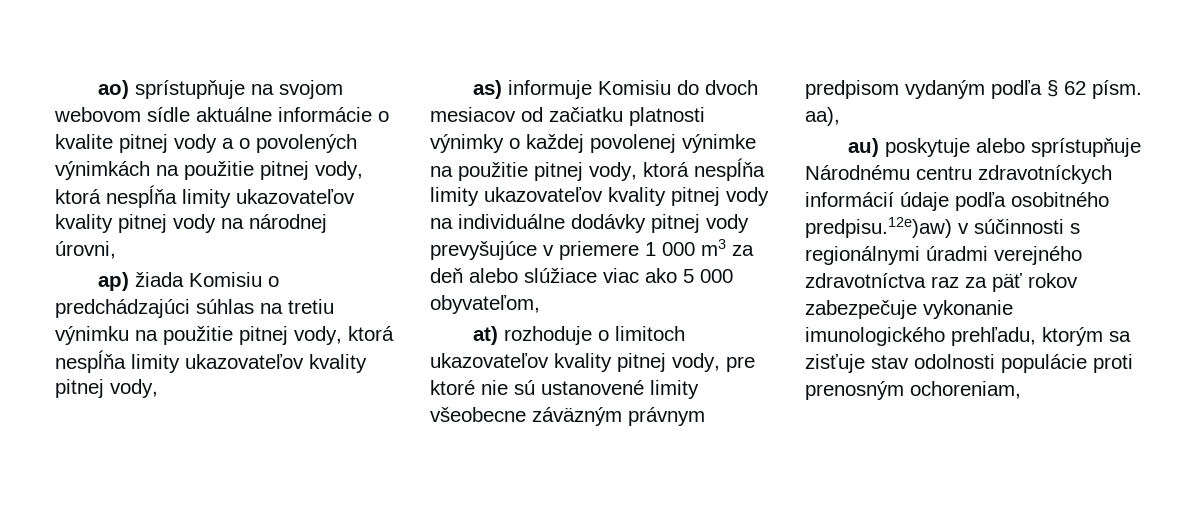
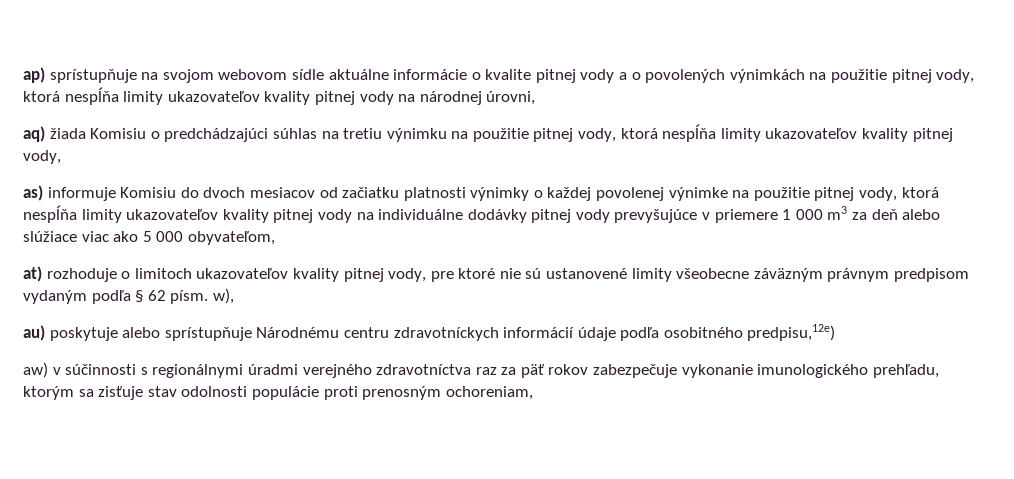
- ao) sprístupňuje na svojom webovom sídle aktuálne informácie o kvalite pitnej vody a o povolených výnimkách na použitie pitnej vody, ktorá nespĺňa limity ukazovateľov kvality pitnej vody na národnej úrovni,
+ ap) sprístupňuje na svojom webovom sídle aktuálne informácie o kvalite pitnej vody a o povolených výnimkách na použitie pitnej vody, ktorá nespĺňa limity ukazovateľov kvality pitnej vody na národnej úrovni,
- ap) žiada Komisiu o predchádzajúci súhlas na tretiu výnimku na použitie pitnej vody, ktorá nespĺňa limity ukazovateľov kvality pitnej vody,
+ aq) žiada Komisiu o predchádzajúci súhlas na tretiu výnimku na použitie pitnej vody, ktorá nespĺňa limity ukazovateľov kvality pitnej vody,
- at) rozhoduje o limitoch ukazovateľov kvality pitnej vody, pre ktoré nie sú ustanovené limity všeobecne záväzným právnym predpisom vydaným podľa § 62 písm. aa),
+ at) rozhoduje o limitoch ukazovateľov kvality pitnej vody, pre ktoré nie sú ustanovené limity všeobecne záväzným právnym predpisom vydaným podľa § 62 písm. w),
- au) poskytuje alebo sprístupňuje Národnému centru zdravotníckych informácií údaje podľa osobitného predpisu.12e)aw) v súčinnosti s regionálnymi úradmi verejného zdravotníctva raz za päť rokov zabezpečuje vykonanie imunologického prehľadu, ktorým sa zisťuje stav odolnosti populácie proti prenosným ochoreniam,
+ au) poskytuje alebo sprístupňuje Národnému centru zdravotníckych informácií údaje podľa osobitného predpisu,12e)
+ aw) v súčinnosti s regionálnymi úradmi verejného zdravotníctva raz za päť rokov zabezpečuje vykonanie imunologického prehľadu, ktorým sa zisťuje stav odolnosti populácie proti prenosným ochoreniam,

